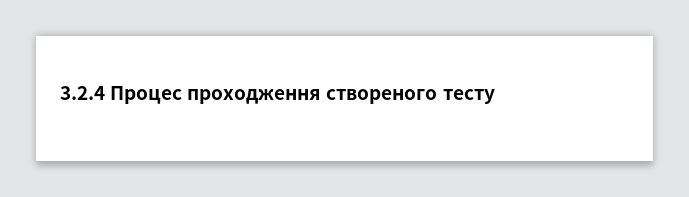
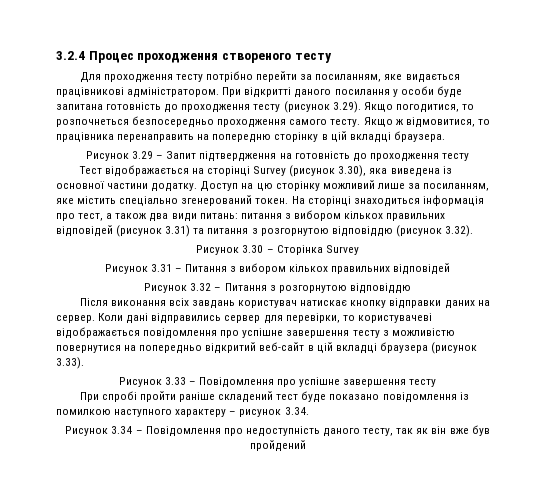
+ Для проходження тесту потрібно перейти за посиланням, яке видається працівникові адміністратором. При відкритті даного посилання у особи буде запитана готовність до проходження тесту (рисунок 3.29). Якщо погодитися, то розпочнеться безпосередньо проходження самого тесту. Якщо ж відмовитися, то працівника перенаправить на попередню сторінку в цій вкладці браузера.
+ Рисунок 3.29 – Запит підтвердження на готовність до проходження тесту
+ Тест відображається на сторінці Survey (рисунок 3.30), яка виведена із основної частини додатку. Доступ на цю сторінку можливий лише за посиланням, яке містить спеціально згенерований токен. На сторінці знаходиться інформація про тест, а також два види питань: питання з вибором кількох правильних відповідей (рисунок 3.31) та питання з розгорнутою відповіддю (рисунок 3.32).
+ Рисунок 3.30 – Сторінка Survey
+ Рисунок 3.31 – Питання з вибором кількох правильних відповідей
+ Рисунок 3.32 – Питання з розгорнутою відповіддю
+ Після виконання всіх завдань користувач натискає кнопку відправки даних на сервер. Коли дані відправились сервер для перевірки, то користувачеві відображається повідомлення про успішне завершення тесту з можливістю повернутися на попередньо відкритий веб-сайт в цій вкладці браузера (рисунок 3.33).
+ Рисунок 3.33 – Повідомлення про успішне завершення тесту
+ При спробі пройти раніше складений тест буде показано повідомлення із помилкою наступного характеру – рисунок 3.34.
+ Рисунок 3.34 – Повідомлення про недоступність даного тесту, так як він вже був пройдений

